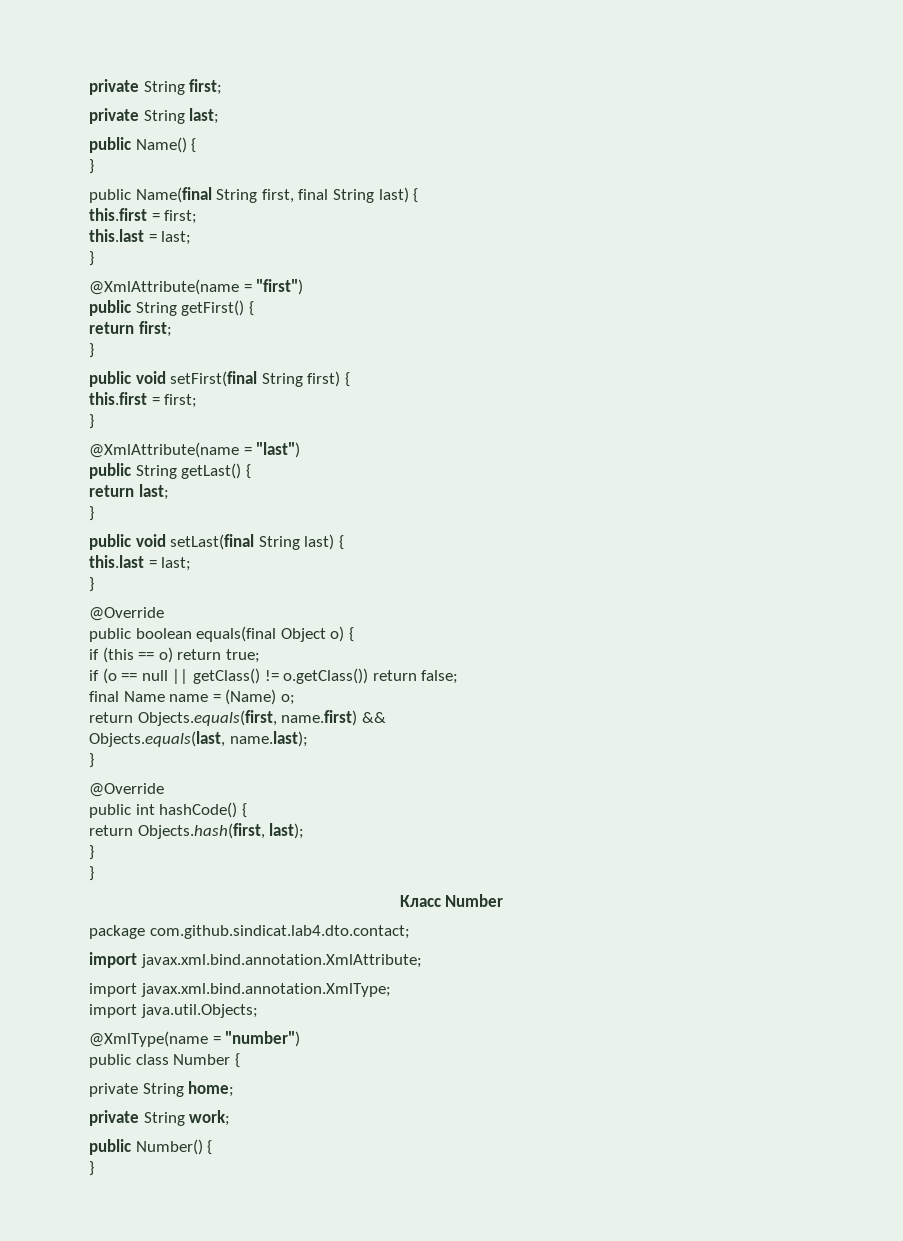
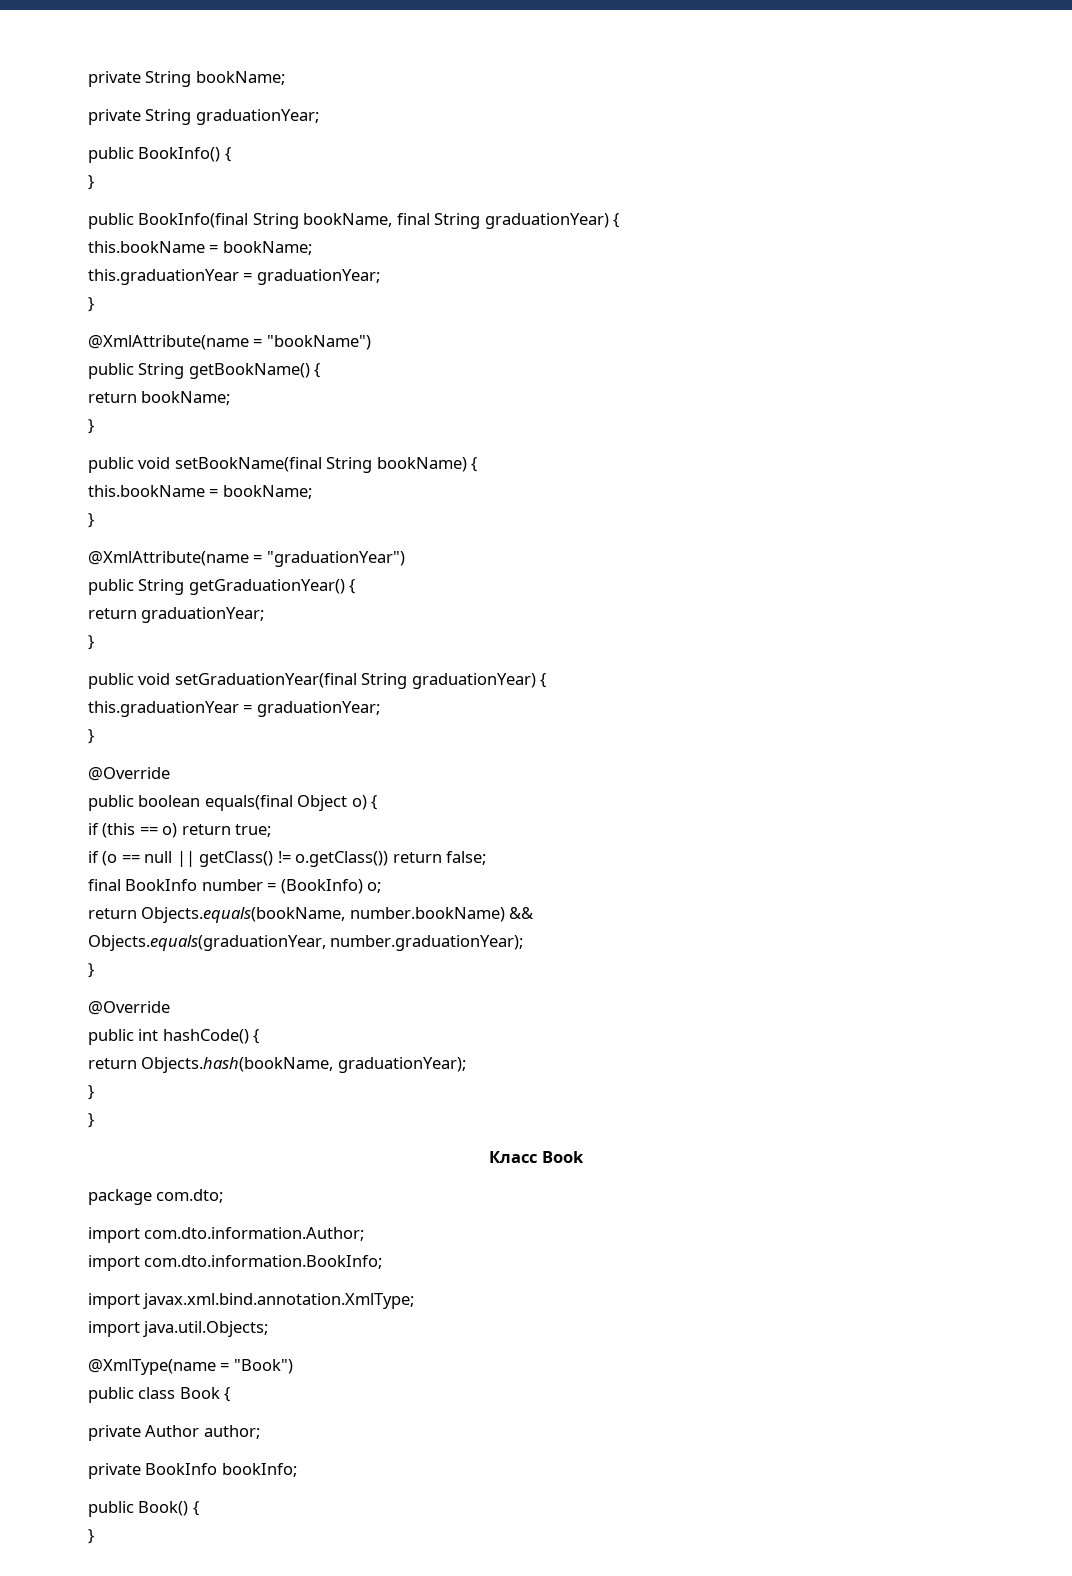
- private String first;
- private String last;
- public Name() {
+ private String bookName;
+ private String graduationYear;
+ public BookInfo() {
- public Name(final String first, final String last) {
- this.first = first;
- this.last = last;
+ public BookInfo(final String bookName, final String graduationYear) {
+ this.bookName = bookName;
+ this.graduationYear = graduationYear;
  }
- @XmlAttribute(name = "first")
- public String getFirst() {
- return first;
+ @XmlAttribute(name = "bookName")
+ public String getBookName() {
+ return bookName;
  }
- public void setFirst(final String first) {
- this.first = first;
+ public void setBookName(final String bookName) {
+ this.bookName = bookName;
  }
- @XmlAttribute(name = "last")
- public String getLast() {
- return last;
+ @XmlAttribute(name = "graduationYear")
+ public String getGraduationYear() {
+ return graduationYear;
  }
- public void setLast(final String last) {
- this.last = last;
+ public void setGraduationYear(final String graduationYear) {
+ this.graduationYear = graduationYear;
- final Name name = (Name) o;
+ final BookInfo number = (BookInfo) o;
- return Objects.equals(first, name.first) &&
+ return Objects.equals(bookName, number.bookName) &&
- Objects.equals(last, name.last);
+ Objects.equals(graduationYear, number.graduationYear);
- return Objects.hash(first, last);
+ return Objects.hash(bookName, graduationYear);
- Класс Number
+ Класс Book
- package com.github.sindicat.lab4.dto.contact;
- import javax.xml.bind.annotation.XmlAttribute;
+ package com.dto;
+ import com.dto.information.Author;
+ import com.dto.information.BookInfo;
- @XmlType(name = "number")
+ @XmlType(name = "Book")
- public class Number {
+ public class Book {
- private String home;
- private String work;
- public Number() {
+ private Author author;
+ private BookInfo bookInfo;
+ public Book() {

